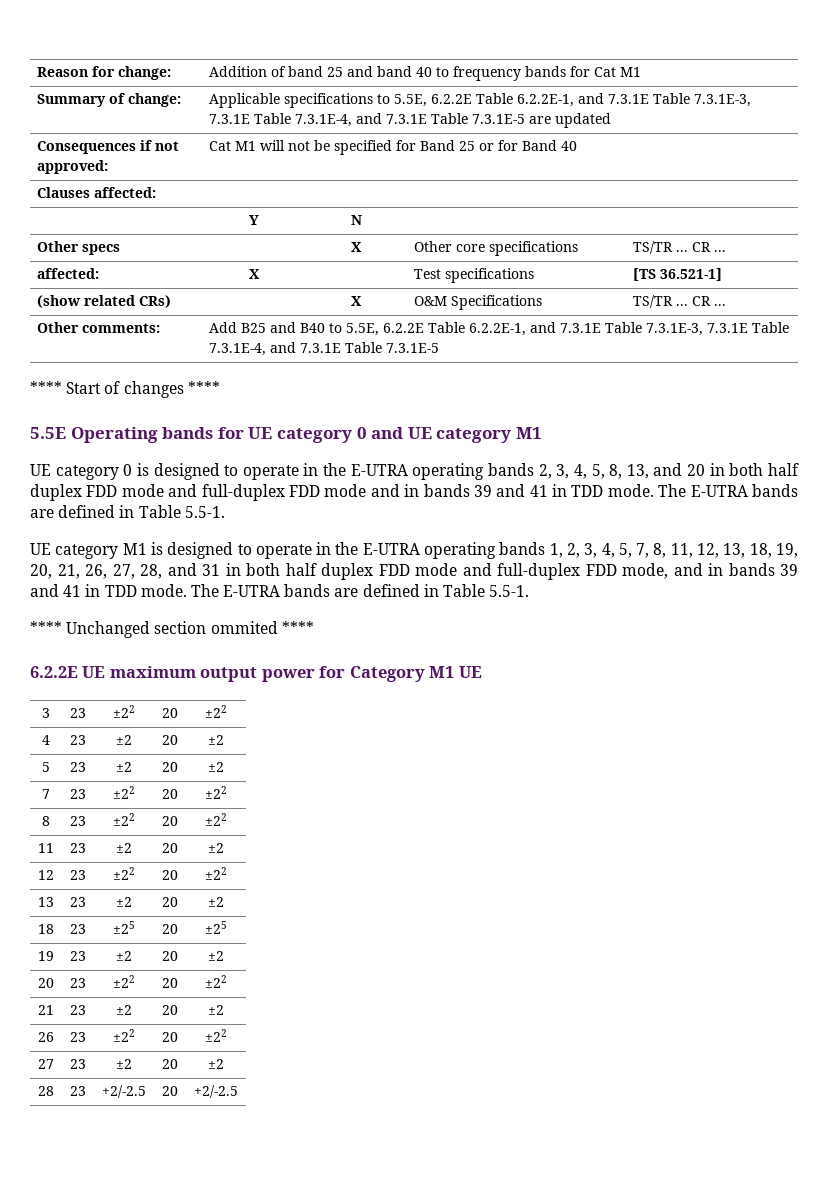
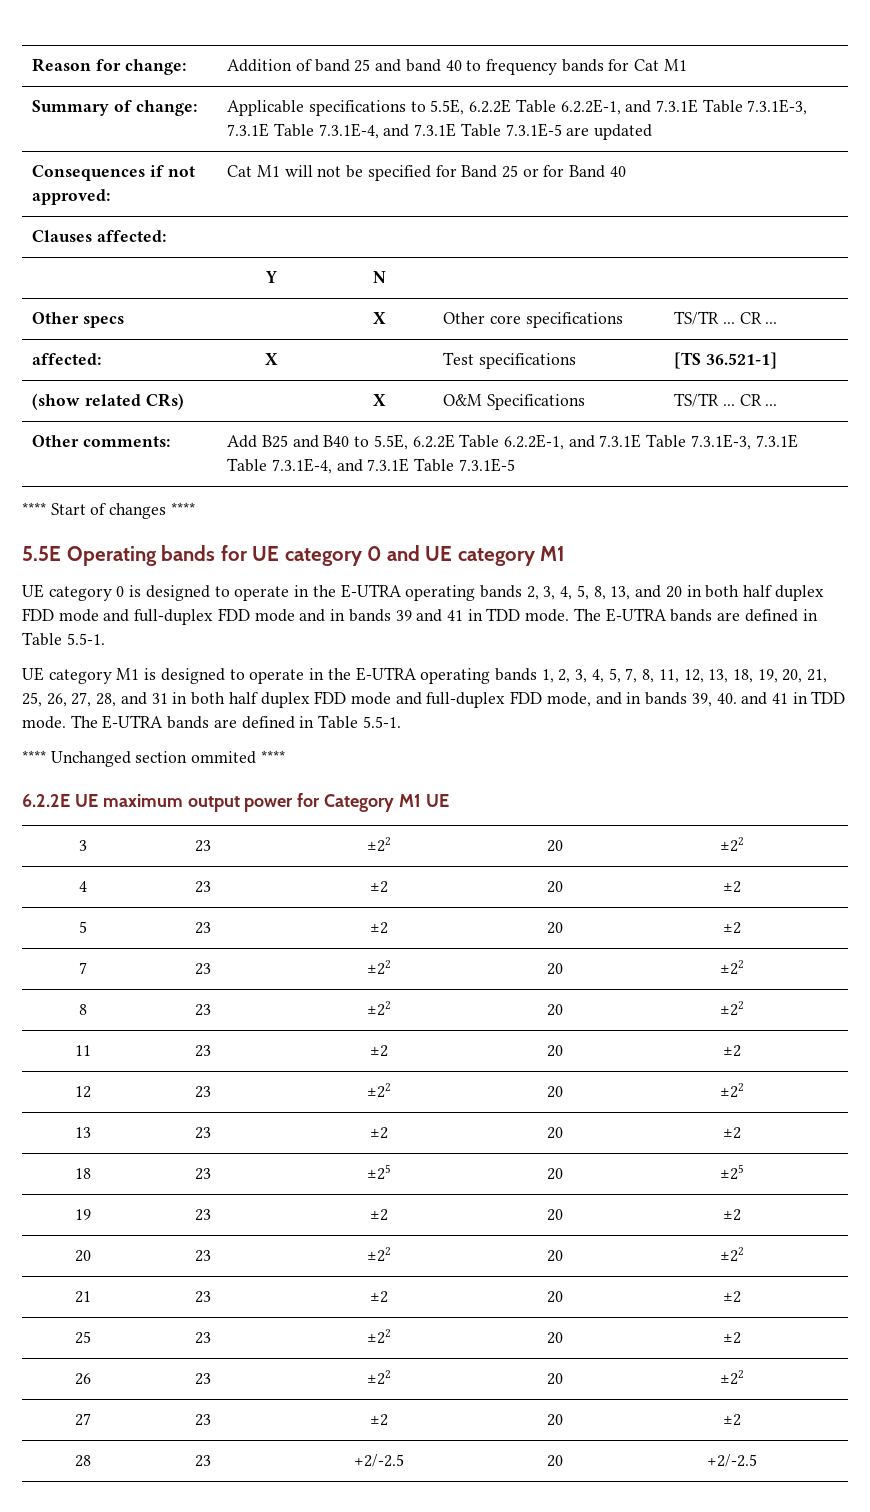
- UE category M1 is designed to operate in the E-UTRA operating bands 1, 2, 3, 4, 5, 7, 8, 11, 12, 13, 18, 19, 20, 21, 26, 27, 28, and 31 in both half duplex FDD mode and full-duplex FDD mode, and in bands 39 and 41 in TDD mode.
+ UE category M1 is designed to operate in the E-UTRA operating bands 1, 2, 3, 4, 5, 7, 8, 11, 12, 13, 18, 19, 20, 21, 25, 26, 27, 28, and 31 in both half duplex FDD mode and full-duplex FDD mode, and in bands 39, 40. and 41 in TDD mode.
+ 25 | 23 | ±22 | 20 | ±2

